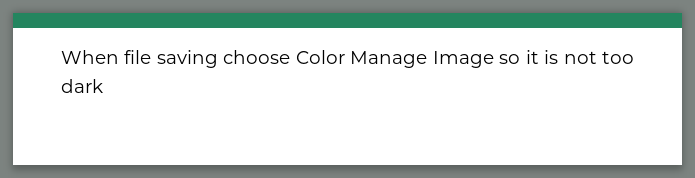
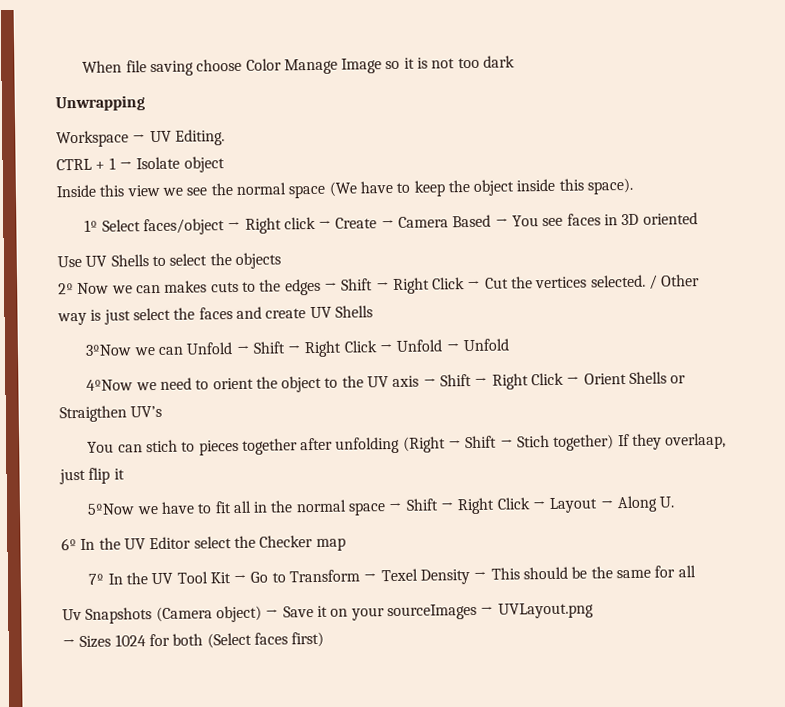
+ Unwrapping
+ Workspace → UV Editing.
+ CTRL + 1 → Isolate object
+ Inside this view we see the normal space (We have to keep the object inside this space).
+ 1º Select faces/object → Right click → Create → Camera Based → You see faces in 3D oriented
+ Use UV Shells to select the objects
+ 2º Now we can makes cuts to the edges → Shift → Right Click → Cut the vertices selected. / Other way is just select the faces and create UV Shells
+ 3ºNow we can Unfold → Shift → Right Click → Unfold → Unfold
+ 4ºNow we need to orient the object to the UV axis → Shift → Right Click → Orient Shells or Straigthen UV’s
+ You can stich to pieces together after unfolding (Right → Shift → Stich together) If they overlaap, just flip it
+ 5ºNow we have to fit all in the normal space → Shift → Right Click → Layout → Along U.
+ 6º In the UV Editor select the Checker map
+ 7º In the UV Tool Kit → Go to Transform → Texel Density → This should be the same for all
+ Uv Snapshots (Camera object) → Save it on your sourceImages → UVLayout.png
+ → Sizes 1024 for both (Select faces first)

